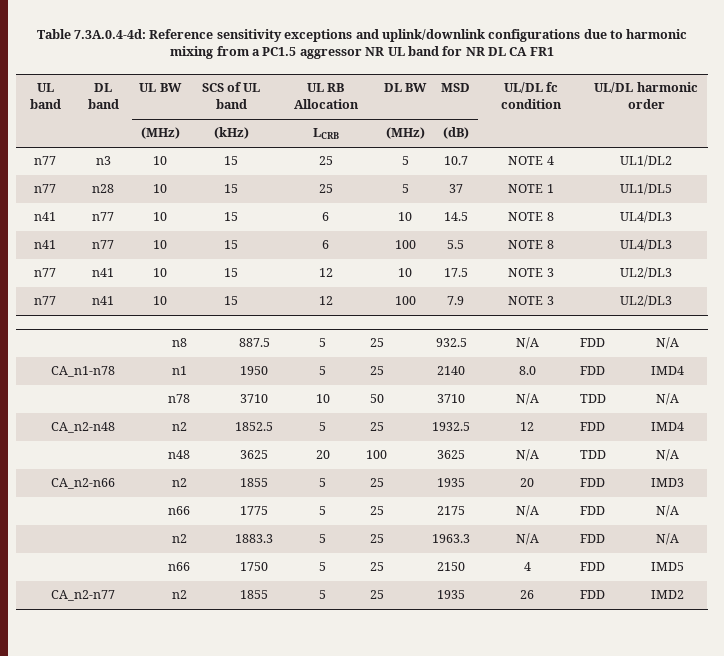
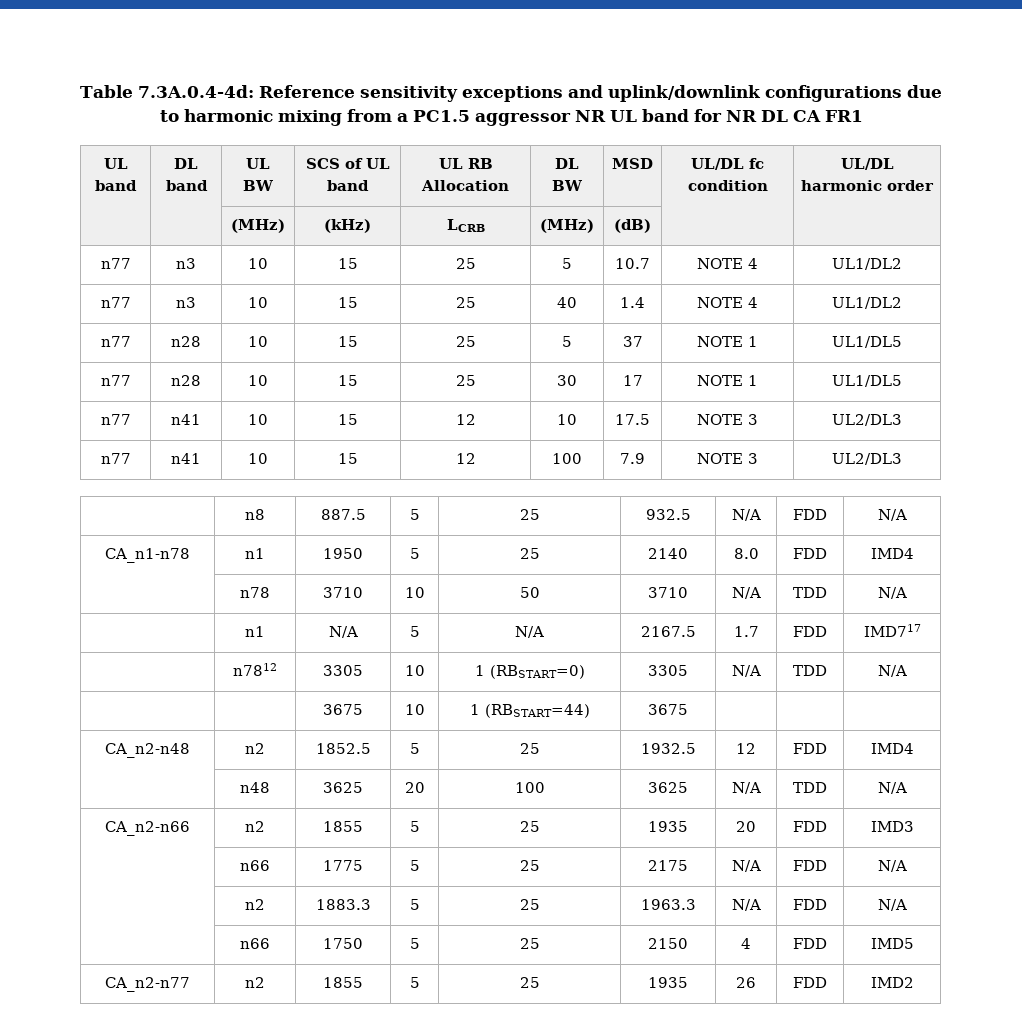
+ n77 | n3 | 10 | 15 | 25 | 40 | 1.4 | NOTE 4 | UL1/DL2
- n41 | n77 | 10 | 15 | 6 | 10 | 14.5 | NOTE 8 | UL4/DL3
- n41 | n77 | 10 | 15 | 6 | 100 | 5.5 | NOTE 8 | UL4/DL3
+ n77 | n28 | 10 | 15 | 25 | 30 | 17 | NOTE 1 | UL1/DL5
+ | n1 | N/A | 5 | N/A | 2167.5 | 1.7 | FDD | IMD717
+ | n7812 | 3305 | 10 | 1 (RBSTART=0) | 3305 | N/A | TDD | N/A
+ | | 3675 | 10 | 1 (RBSTART=44) | 3675 | | |

